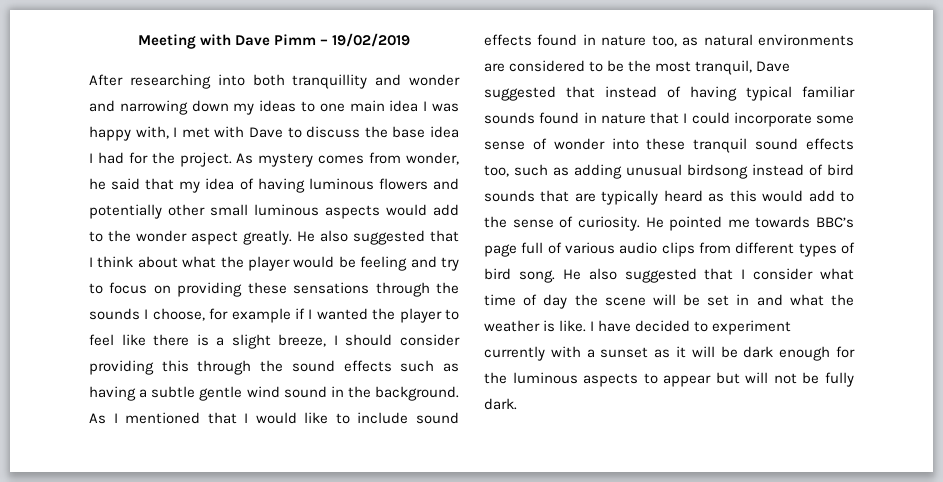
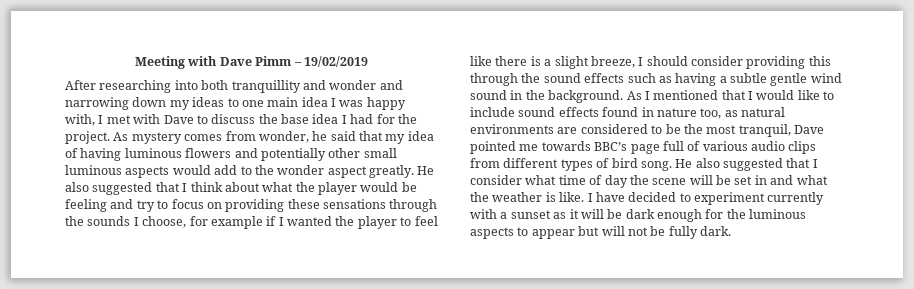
- As I mentioned that I would like to include sound effects found in nature too, as natural environments are considered to be the most tranquil, Dave suggested that instead of having typical familiar sounds found in nature that I could incorporate some sense of wonder into these tranquil sound effects too, such as adding unusual birdsong instead of bird sounds that are typically heard as this would add to the sense of curiosity. He pointed me towards BBC’s page full of various audio clips from different types of bird song.
+ As I mentioned that I would like to include sound effects found in nature too, as natural environments are considered to be the most tranquil, Dave pointed me towards BBC’s page full of various audio clips from different types of bird song.

